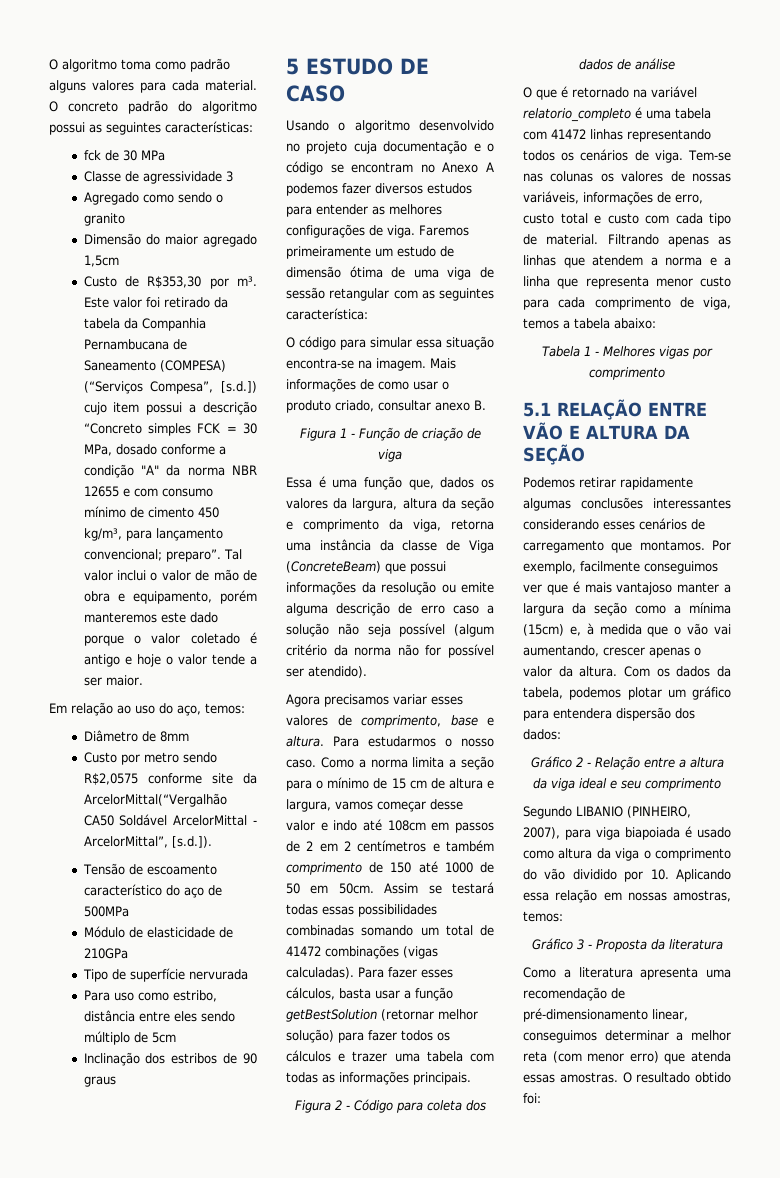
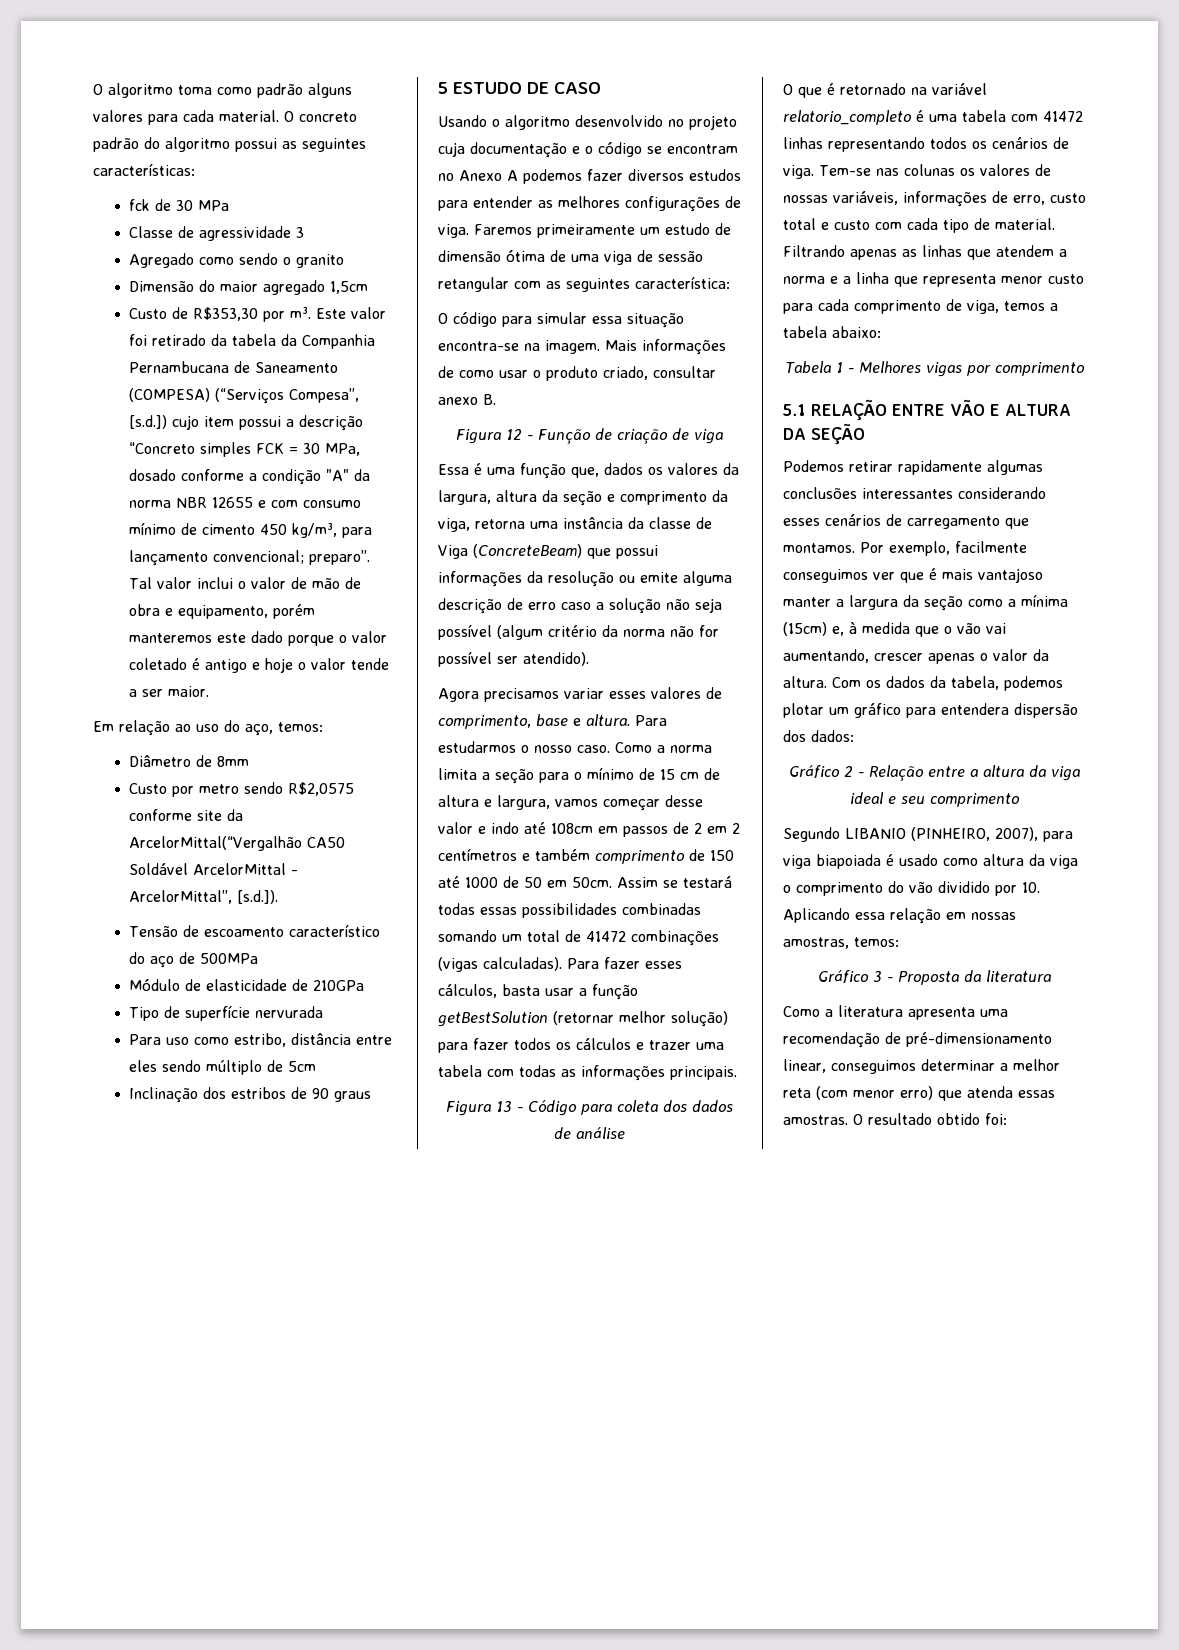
- Figura 1 - Função de criação de viga
+ Figura 12 - Função de criação de viga
- Figura 2 - Código para coleta dos dados de análise
+ Figura 13 - Código para coleta dos dados de análise

